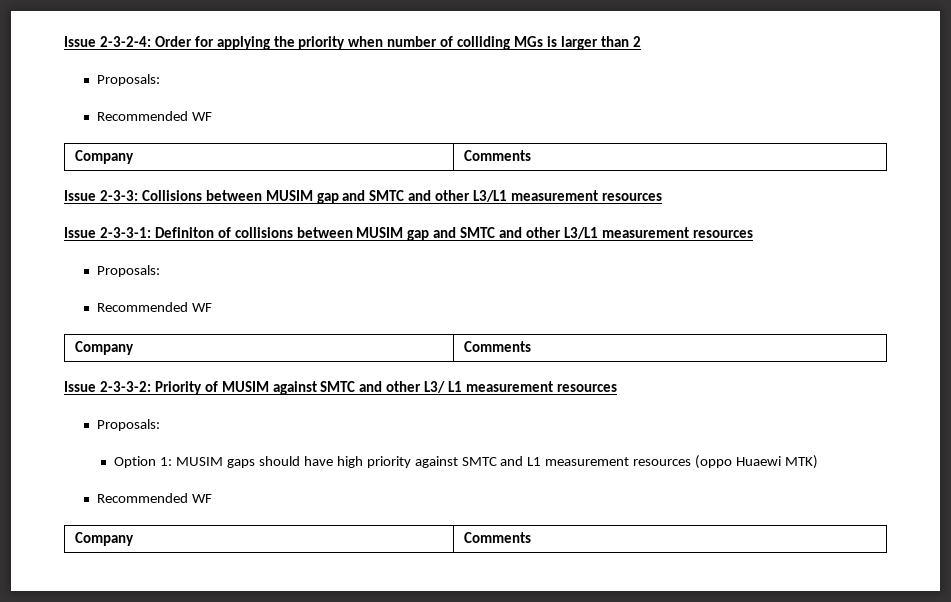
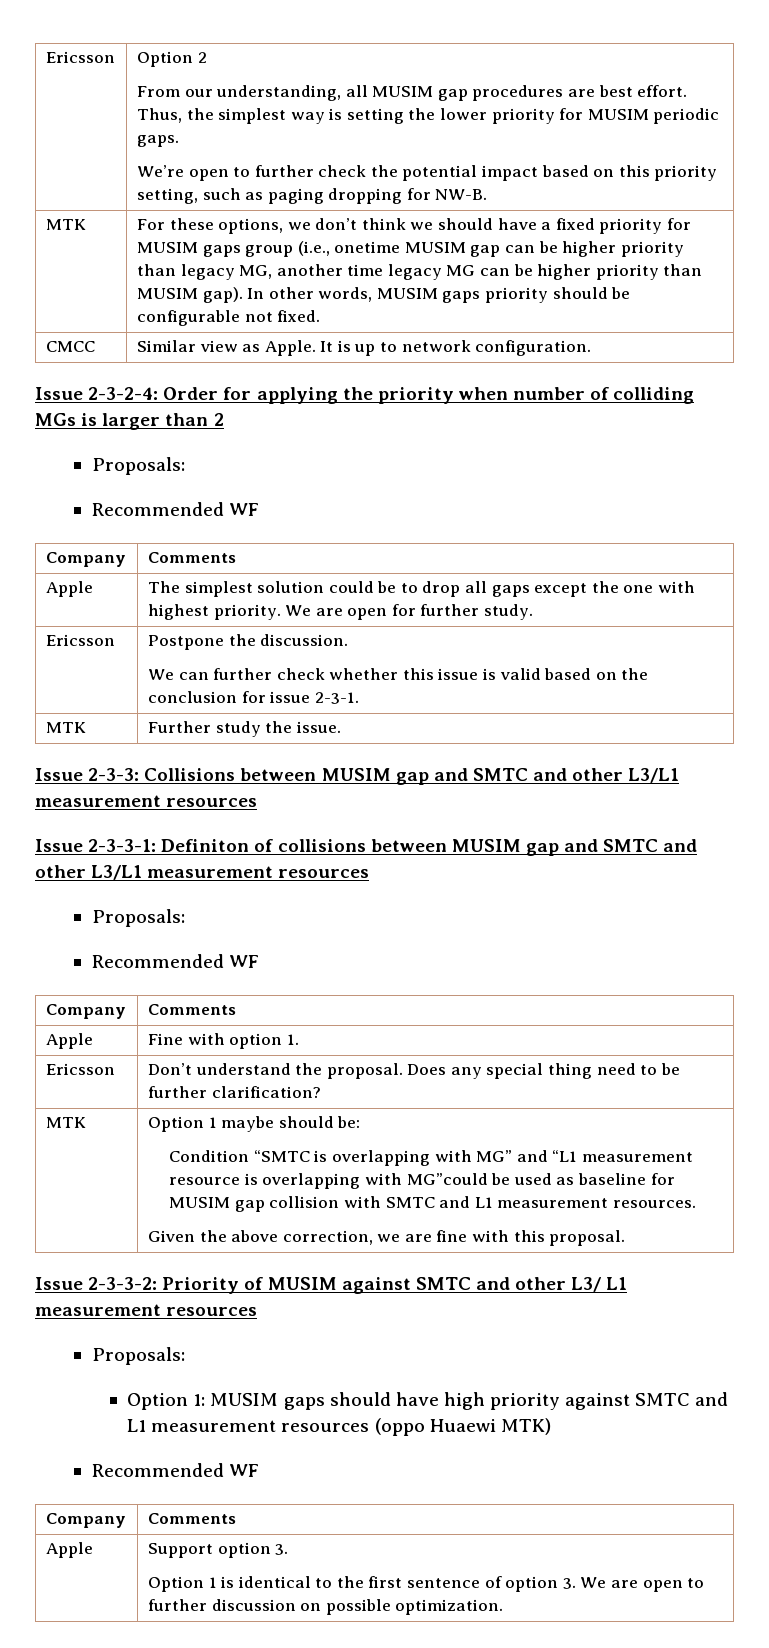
+ Ericsson | Option 2
+ From our understanding, all MUSIM gap procedures are best effort. Thus, the simplest way is setting the lower priority for MUSIM periodic gaps.
+ We’re open to further check the potential impact based on this priority setting, such as paging dropping for NW-B.
+ MTK | For these options, we don’t think we should have a fixed priority for MUSIM gaps group (i.e., onetime MUSIM gap can be higher priority than legacy MG, another time legacy MG can be higher priority than MUSIM gap). In other words, MUSIM gaps priority should be configurable not fixed.
+ CMCC | Similar view as Apple. It is up to network configuration.
+ Apple | The simplest solution could be to drop all gaps except the one with highest priority. We are open for further study.
+ Ericsson | Postpone the discussion.
+ We can further check whether this issue is valid based on the conclusion for issue 2-3-1.
+ MTK | Further study the issue.
+ Apple | Fine with option 1.
+ Ericsson | Don’t understand the proposal. Does any special thing need to be further clarification?
+ MTK | Option 1 maybe should be:
+ Condition “SMTC is overlapping with MG” and “L1 measurement resource is overlapping with MG”could be used as baseline for MUSIM gap collision with SMTC and L1 measurement resources.
+ Given the above correction, we are fine with this proposal.
+ Apple | Support option 3.
+ Option 1 is identical to the first sentence of option 3. We are open to further discussion on possible optimization.

